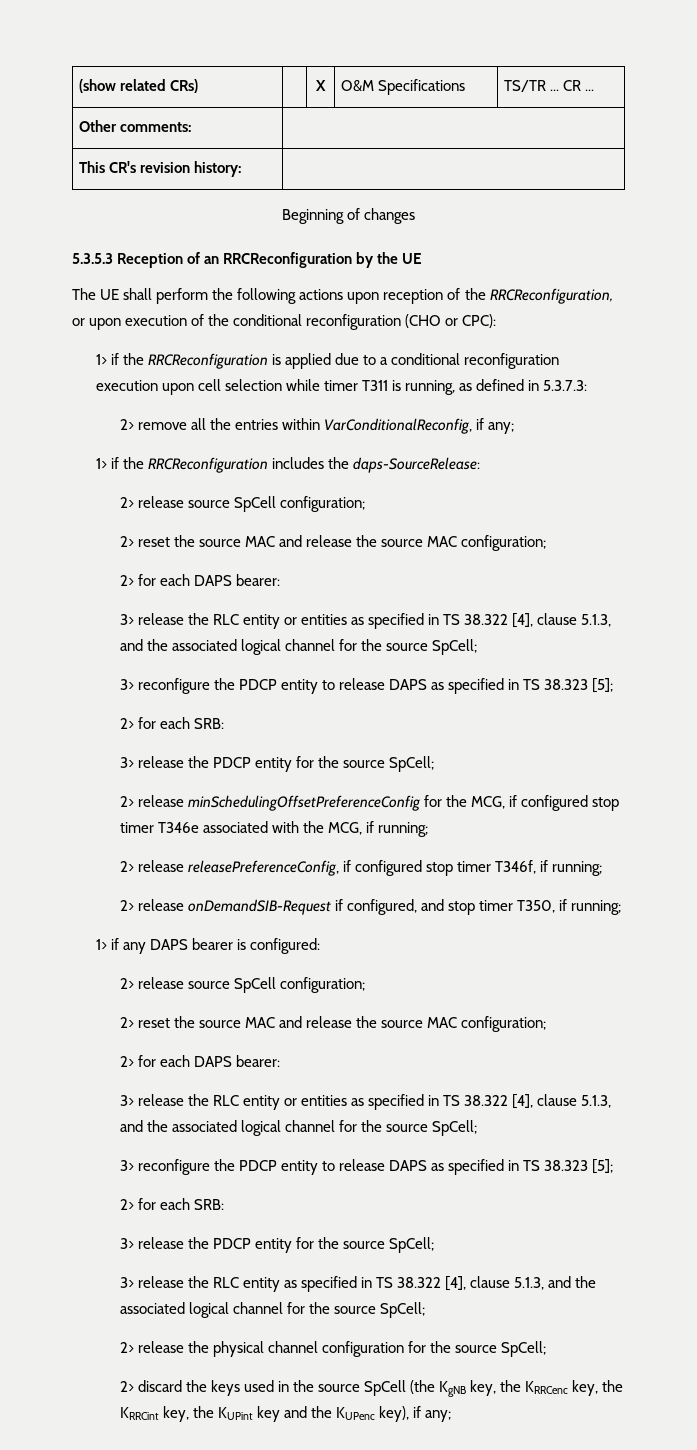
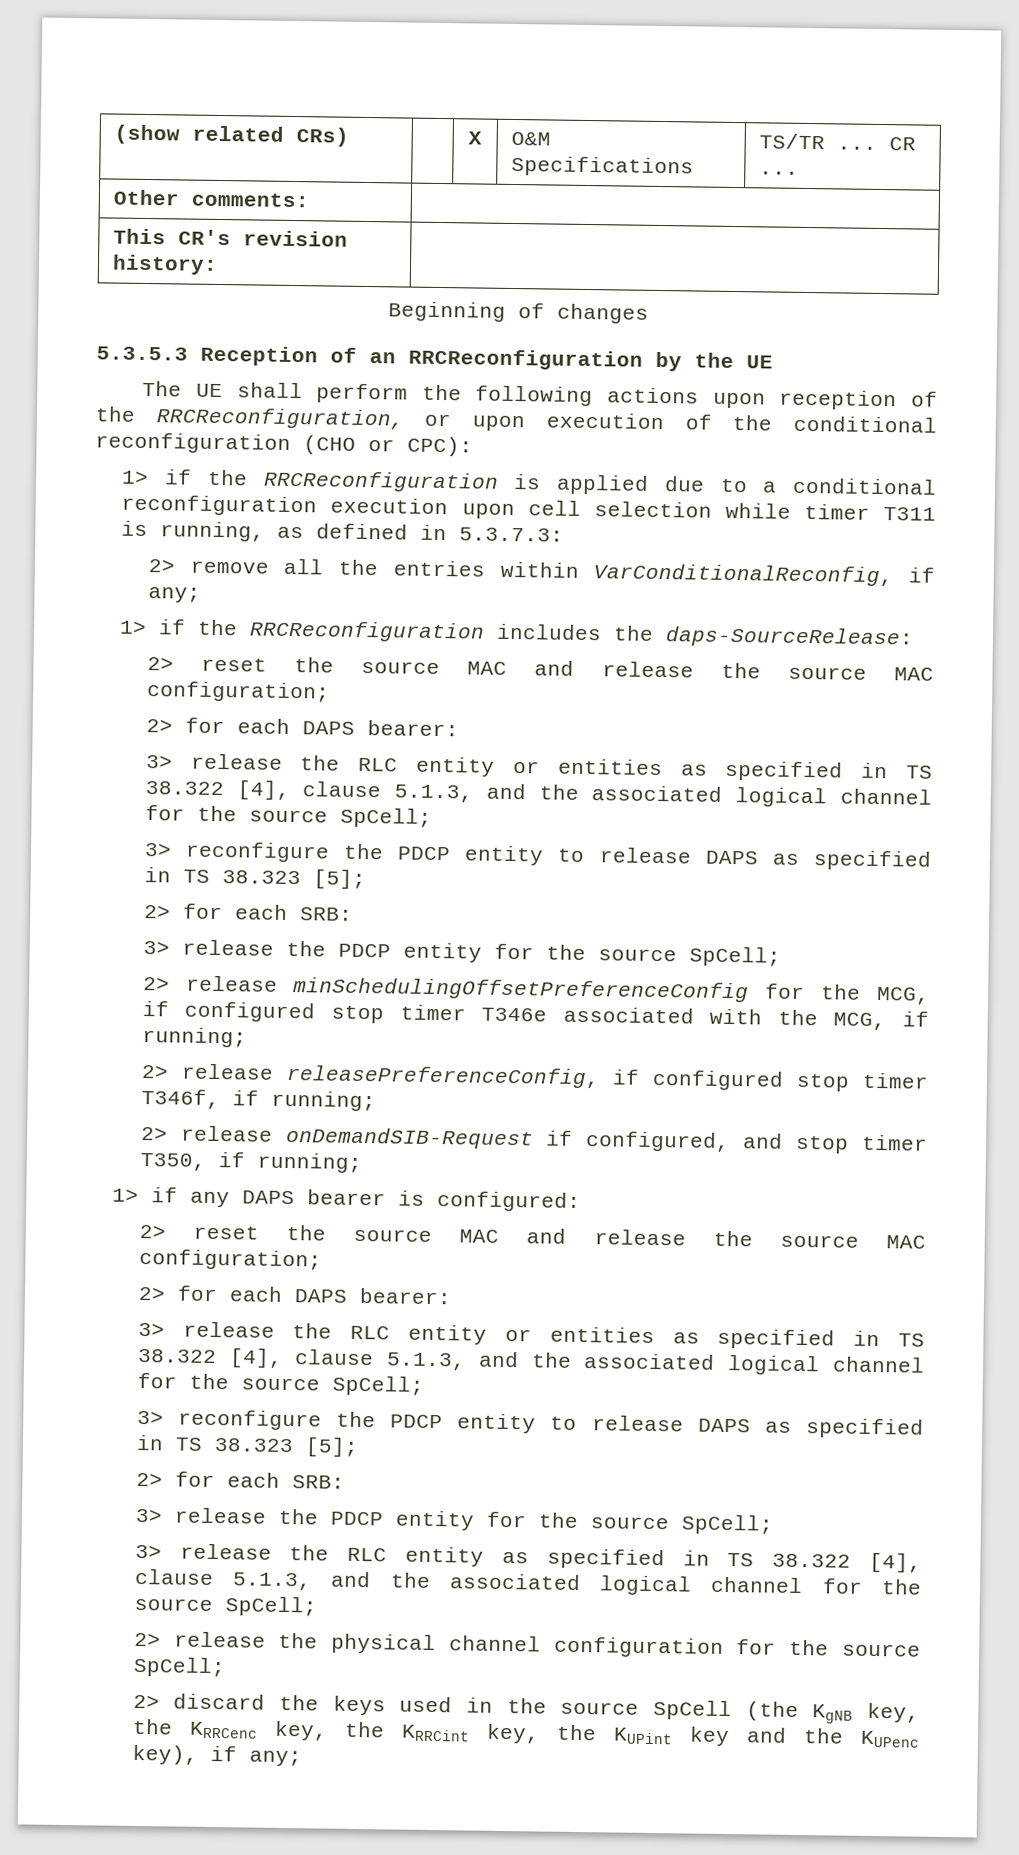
  1> if the RRCReconfiguration includes the daps-SourceRelease:
- 2> release source SpCell configuration;
  1> if any DAPS bearer is configured:
- 2> release source SpCell configuration;

